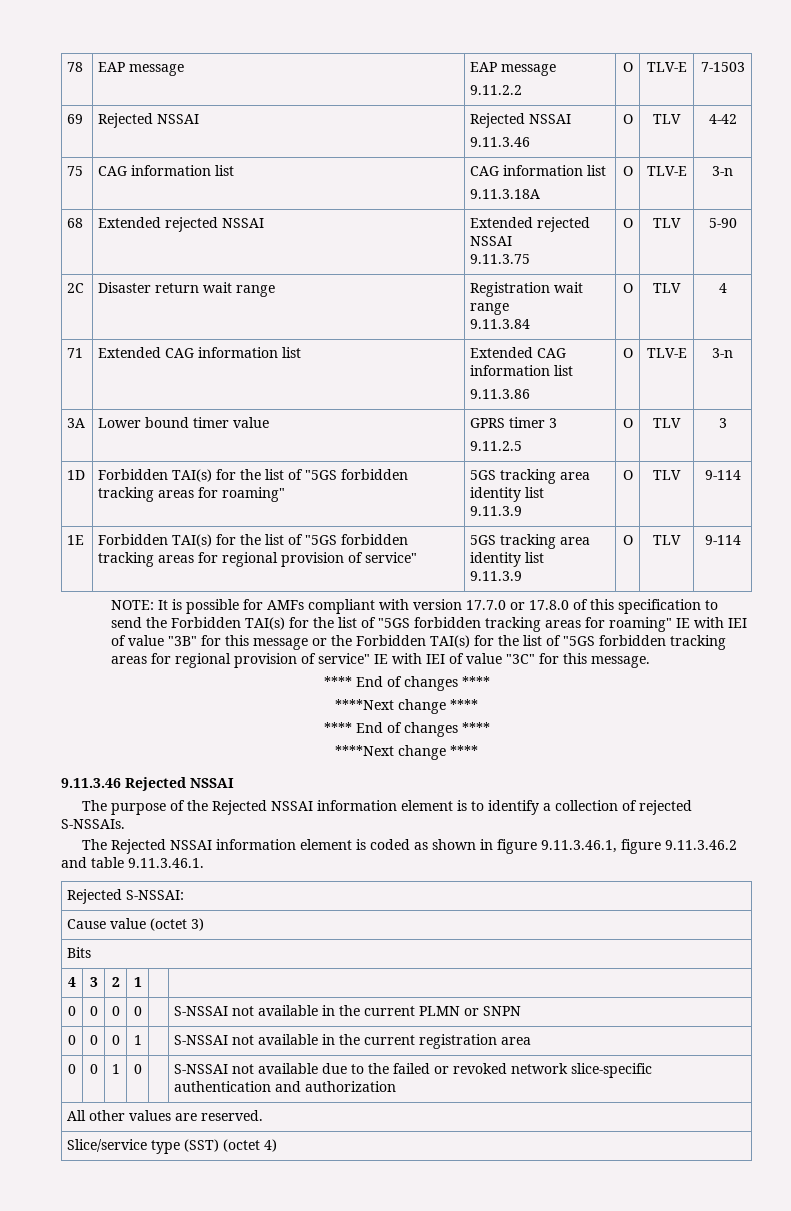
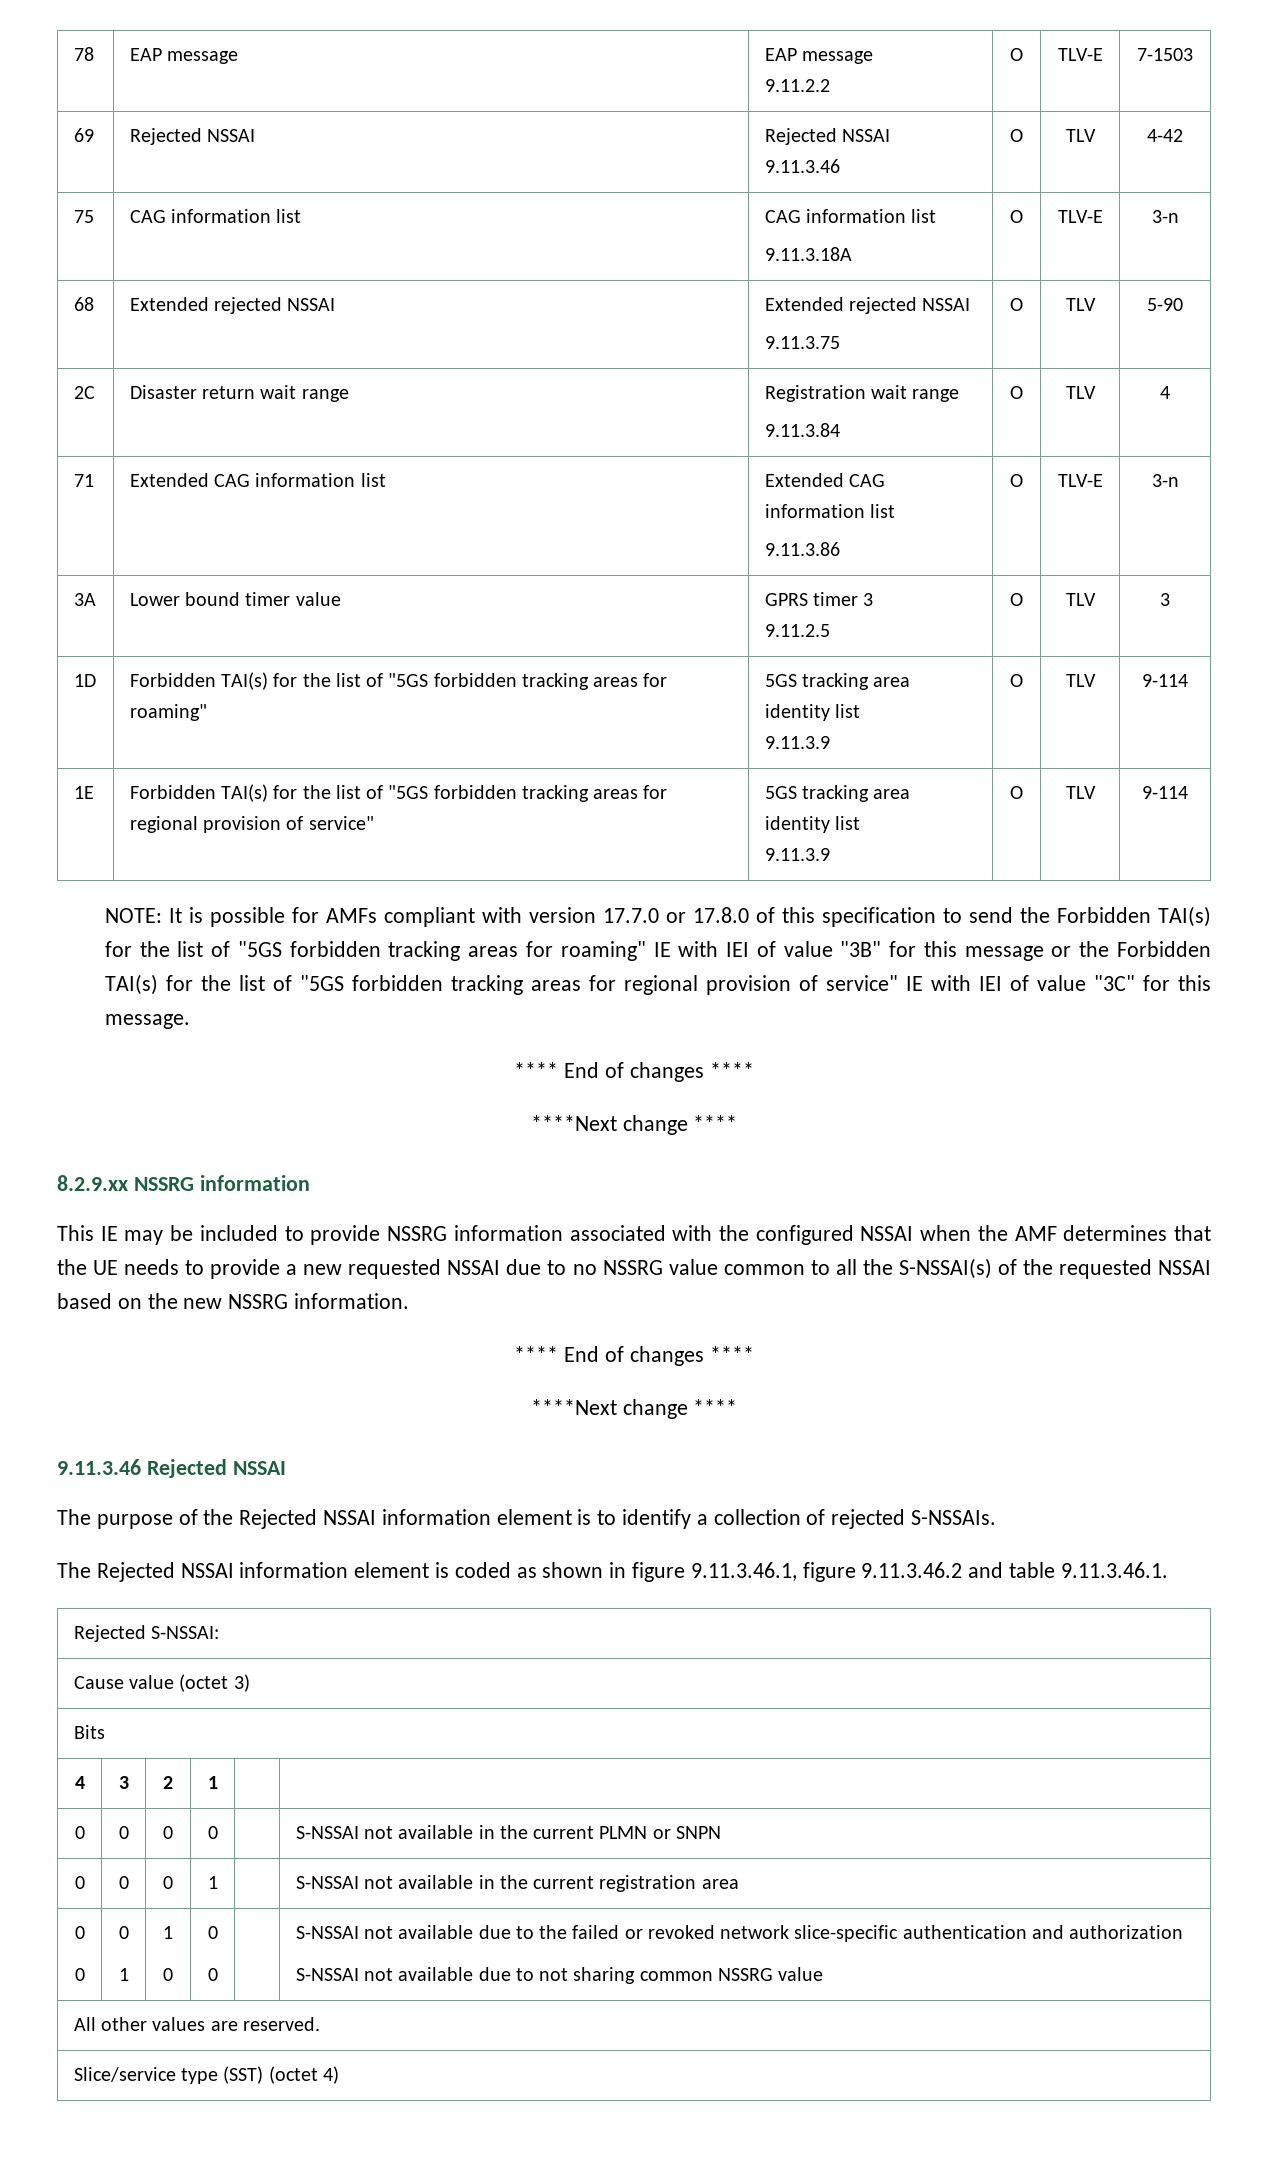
+ 8.2.9.xx NSSRG information
+ This IE may be included to provide NSSRG information associated with the configured NSSAI when the AMF determines that the UE needs to provide a new requested NSSAI due to no NSSRG value common to all the S-NSSAI(s) of the requested NSSAI based on the new NSSRG information.
  0 | 0 | 0 | 1 | | S-NSSAI not available in the current registration area
- 0 | 0 | 1 | 0 | | S-NSSAI not available due to the failed or revoked network slice-specific authentication and authorization
+ 0
+ 0 | 0
+ 1 | 1
+ 0 | 0
+ 0 | | S-NSSAI not available due to the failed or revoked network slice-specific authentication and authorization
+ S-NSSAI not available due to not sharing common NSSRG value

